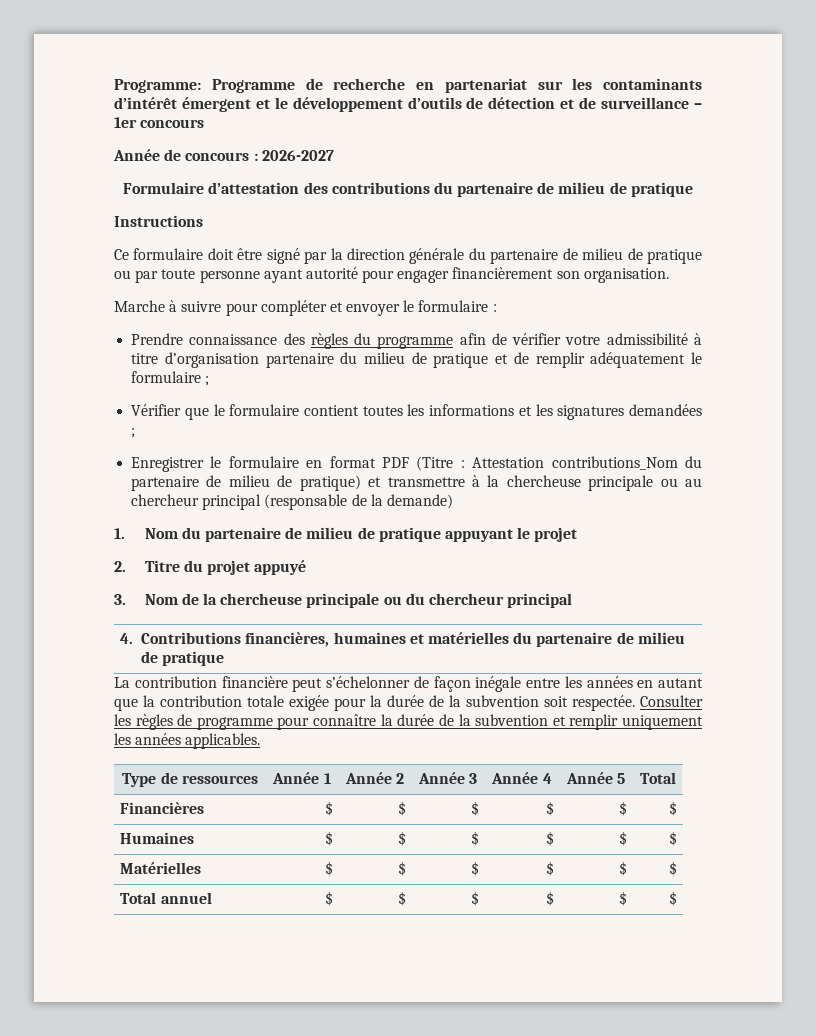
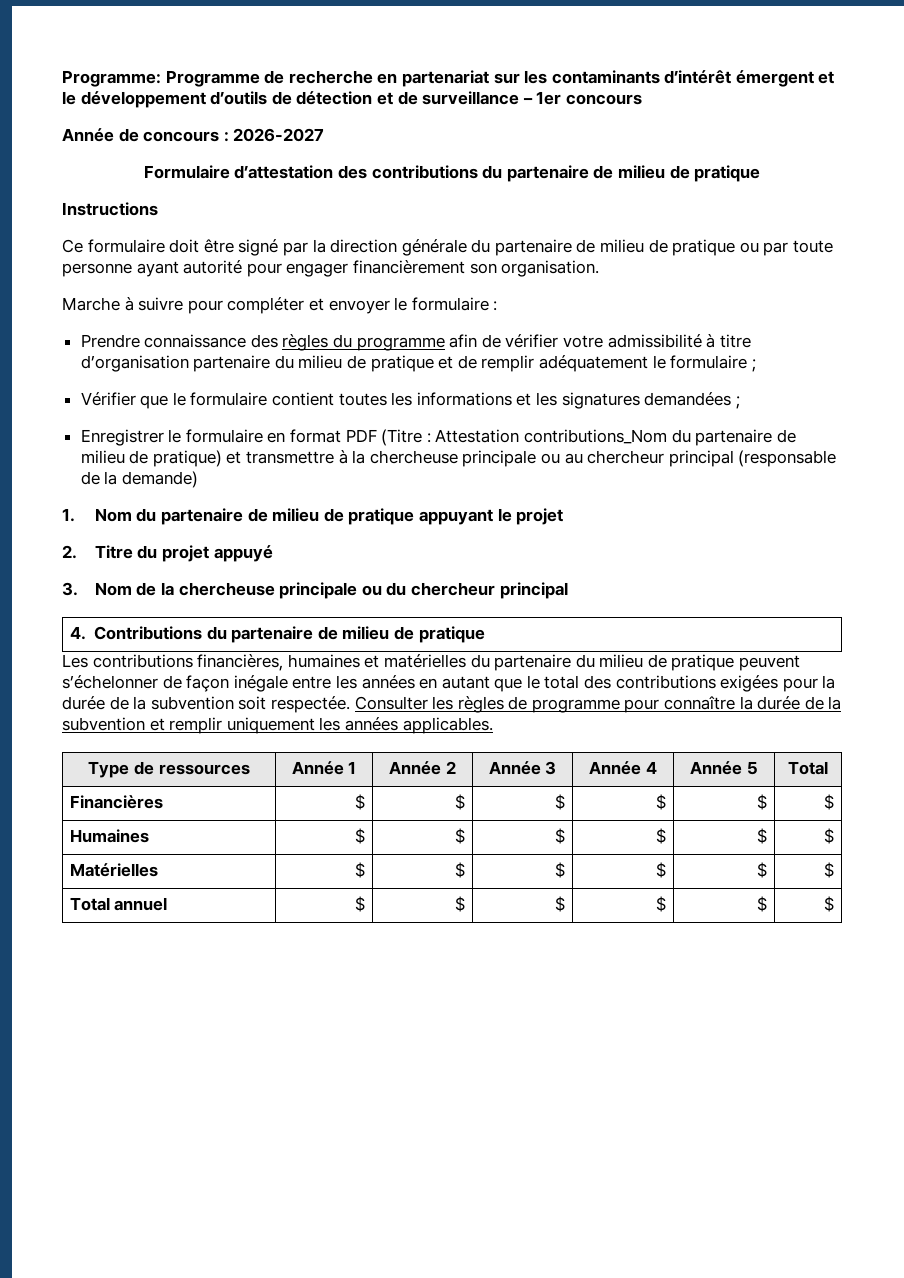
- 4. Contributions financières, humaines et matérielles du partenaire de milieu de pratique
- La contribution financière peut s’échelonner de façon inégale entre les années en autant que la contribution totale exigée pour la durée de la subvention soit respectée.
+ 4. Contributions du partenaire de milieu de pratique
+ Les contributions financières, humaines et matérielles du partenaire du milieu de pratique peuvent s’échelonner de façon inégale entre les années en autant que le total des contributions exigées pour la durée de la subvention soit respectée.

